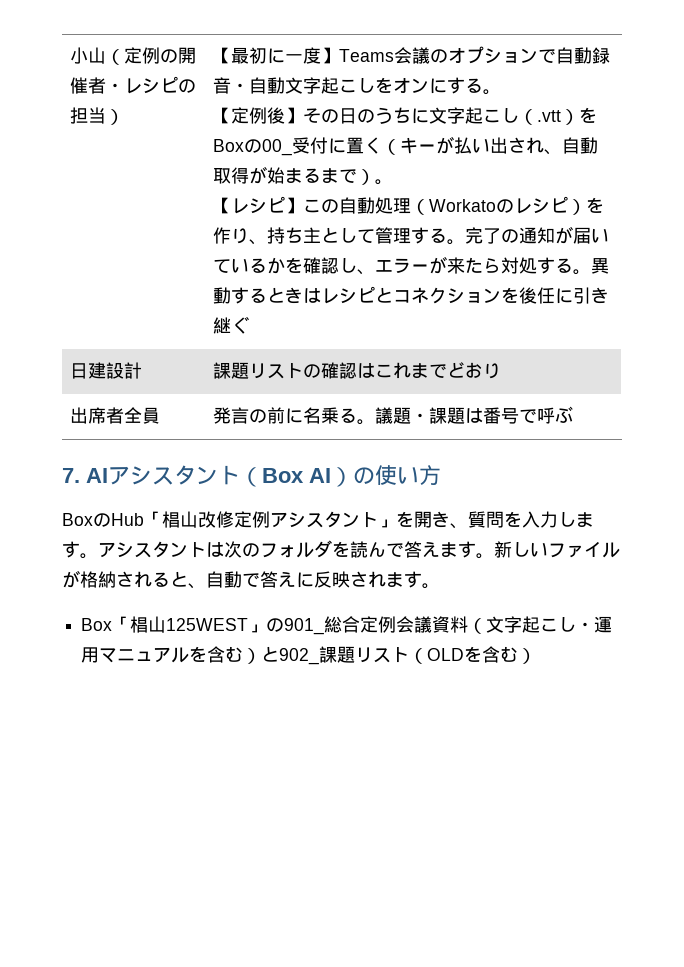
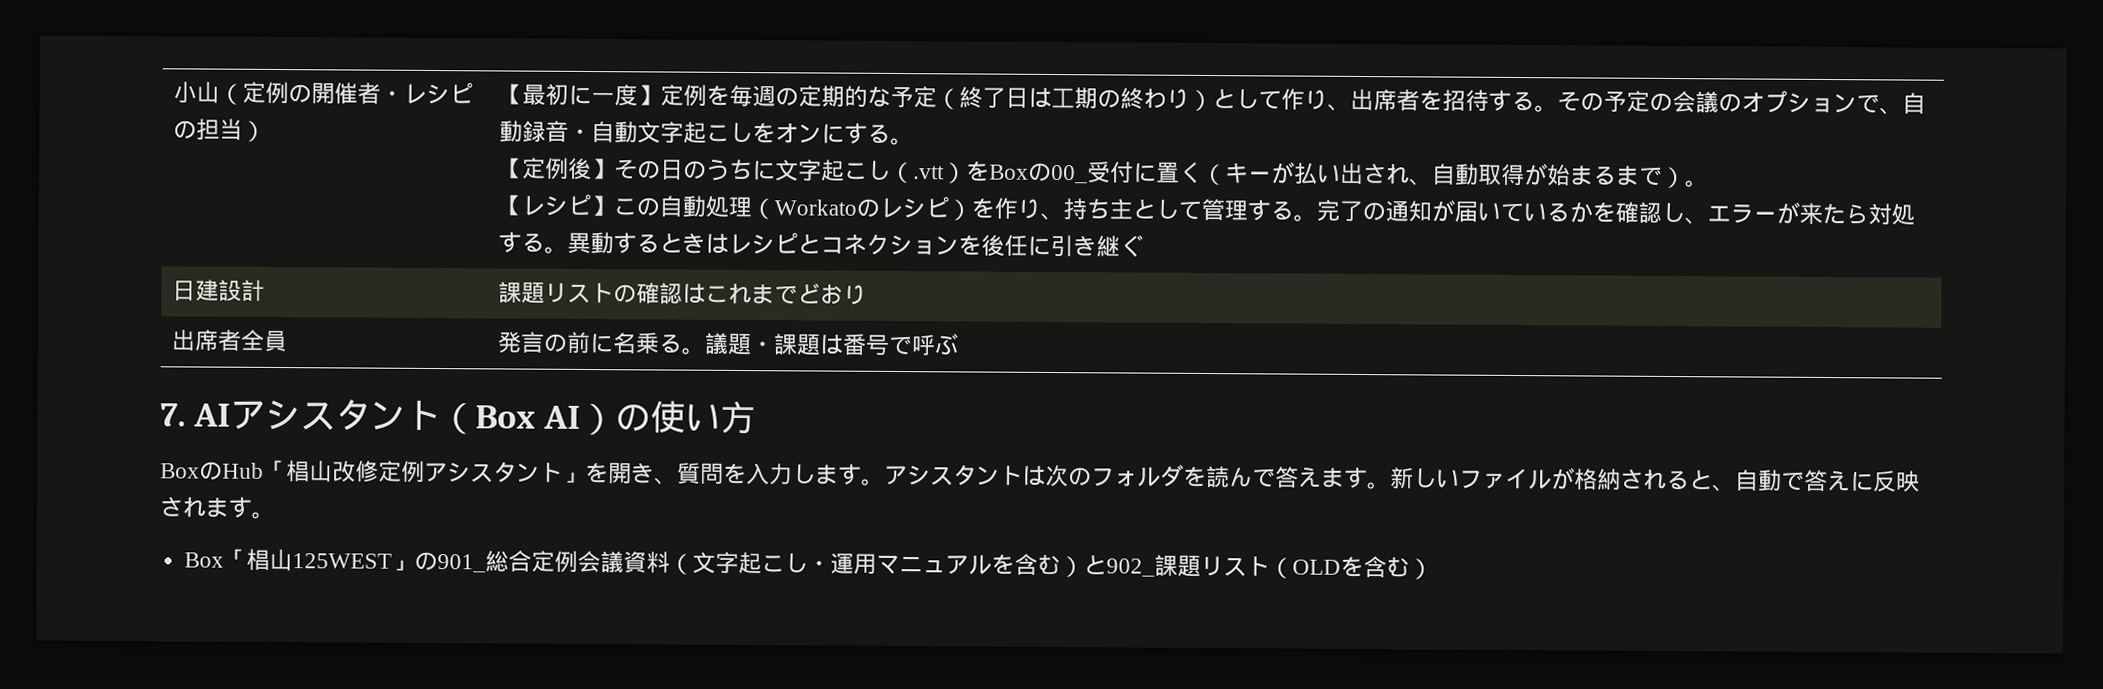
- 【最初に一度】Teams会議のオプションで自動録音・自動文字起こしをオンにする。
+ 【最初に一度】定例を毎週の定期的な予定（終了日は工期の終わり）として作り、出席者を招待する。その予定の会議のオプションで、自動録音・自動文字起こしをオンにする。

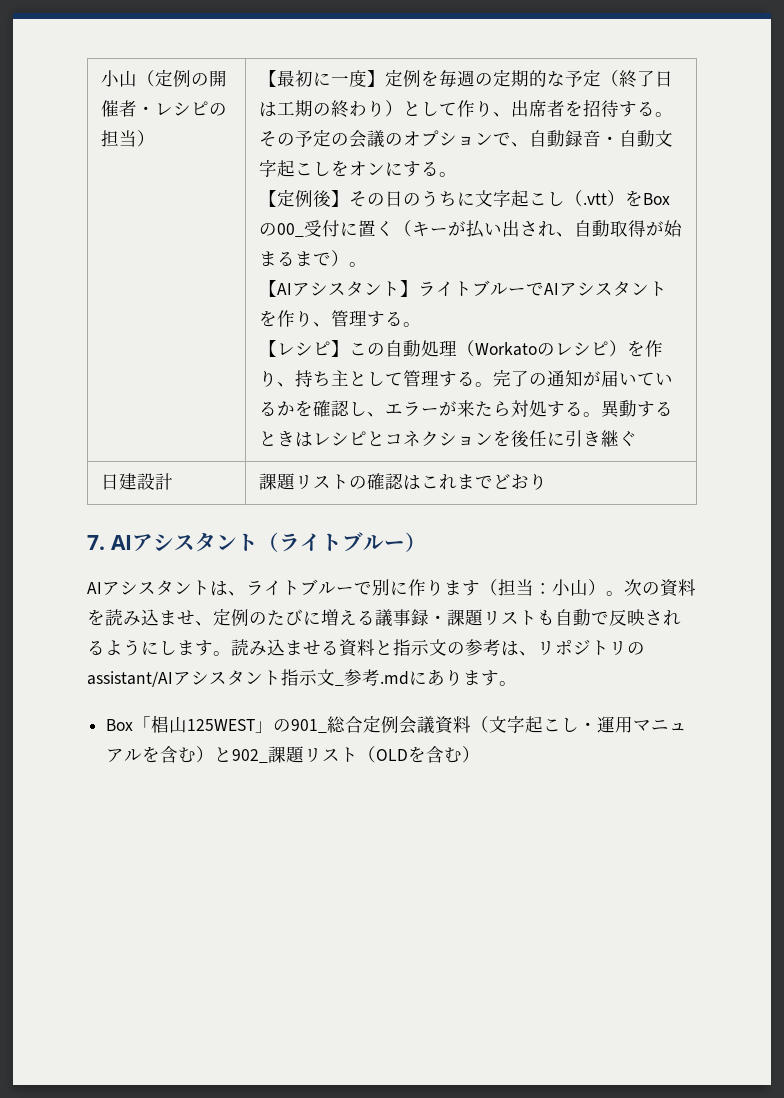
+ 【AIアシスタント】ライトブルーでAIアシスタントを作り、管理する。
- 出席者全員 | 発言の前に名乗る。議題・課題は番号で呼ぶ
- 7. AIアシスタント（Box AI）の使い方
- BoxのHub「椙山改修定例アシスタント」を開き、質問を入力します。アシスタントは次のフォルダを読んで答えます。新しいファイルが格納されると、自動で答えに反映されます。
+ 7. AIアシスタント（ライトブルー）
+ AIアシスタントは、ライトブルーで別に作ります（担当：小山）。次の資料を読み込ませ、定例のたびに増える議事録・課題リストも自動で反映されるようにします。読み込ませる資料と指示文の参考は、リポジトリのassistant/AIアシスタント指示文_参考.mdにあります。

